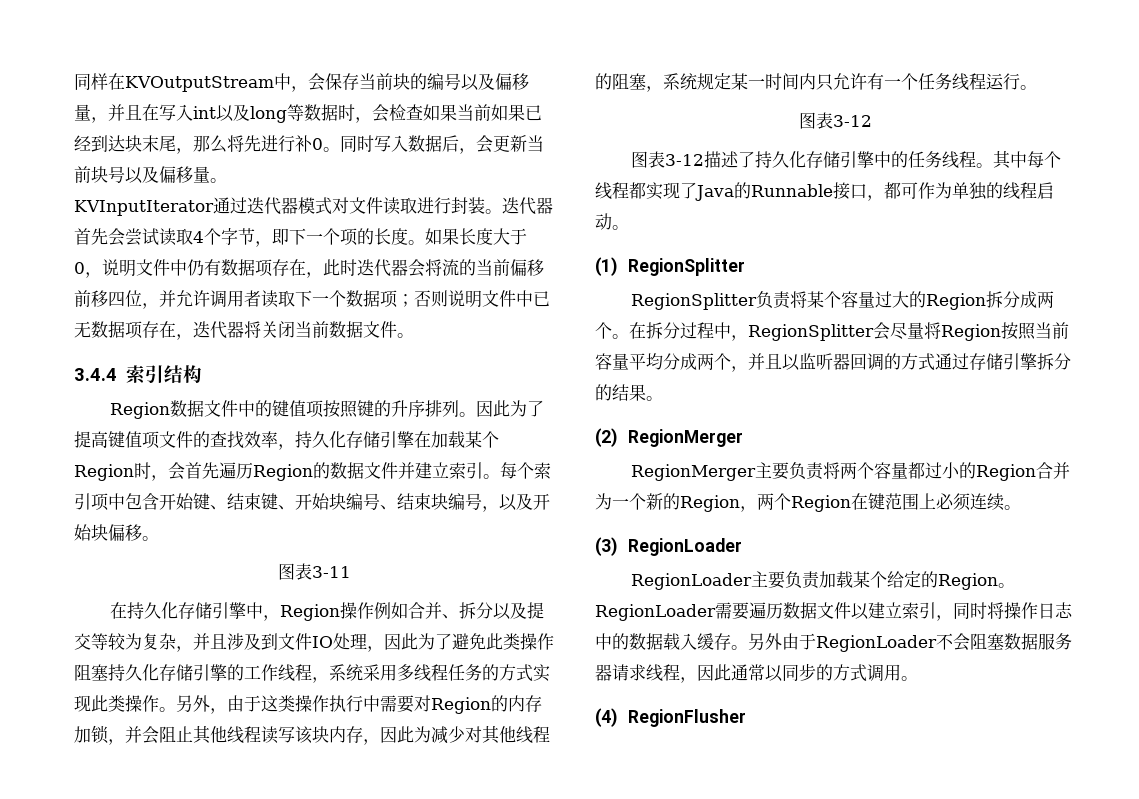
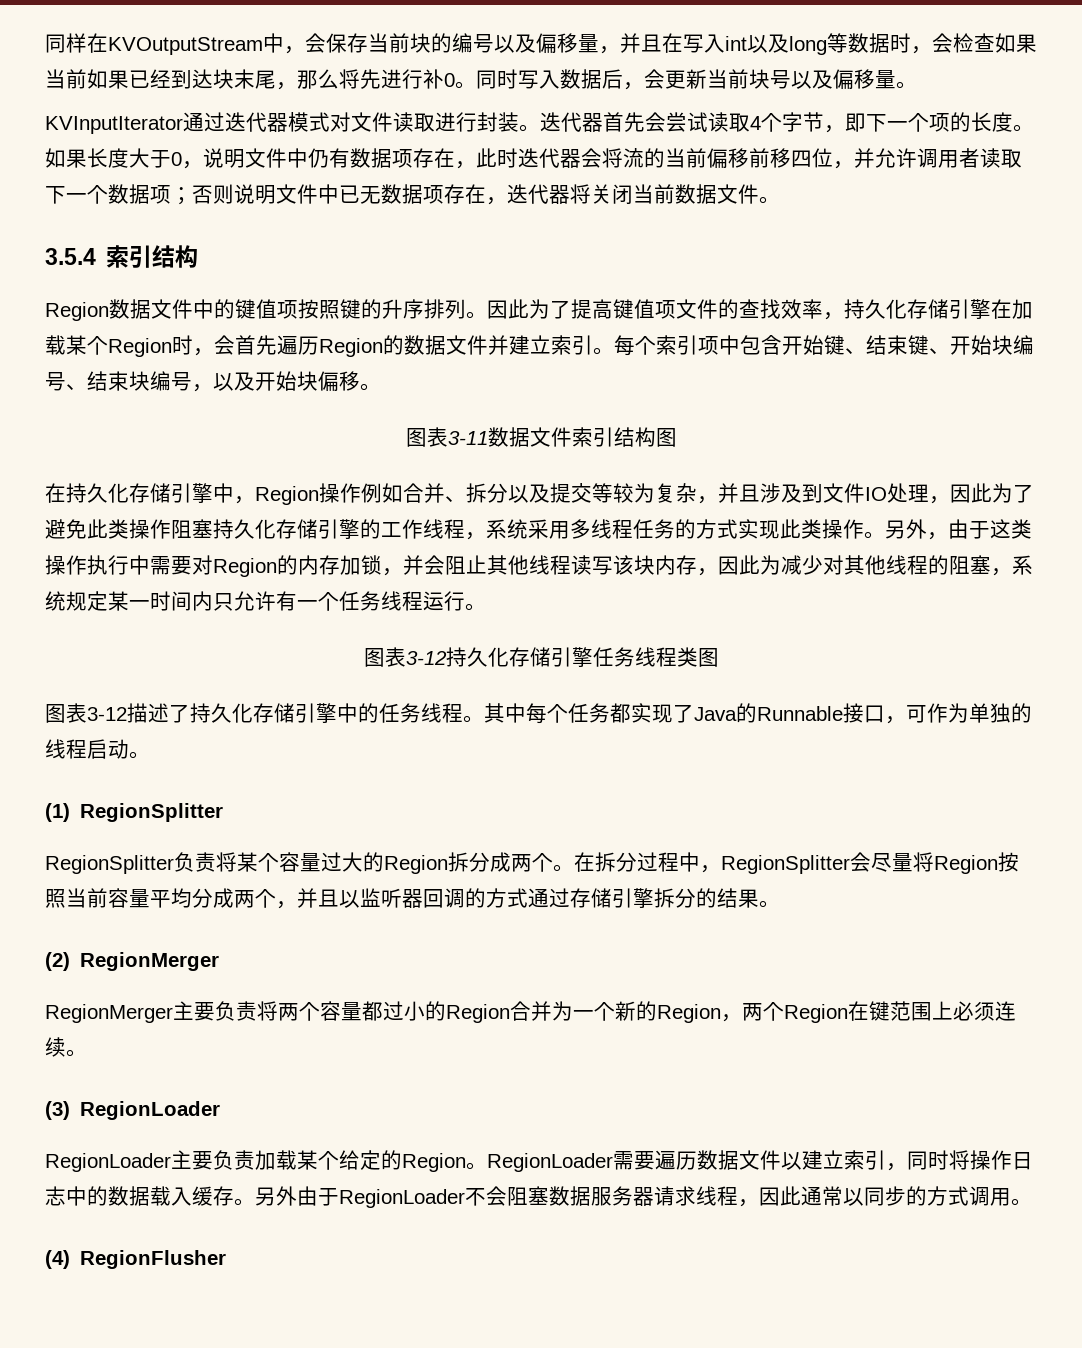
- 3.4.4索引结构
+ 3.5.4索引结构
- 图表3-11
+ 图表3-11数据文件索引结构图
  另外，由于这类操作执行中需要对Region的内存加锁，并会阻止其他线程读写该块内存，因此为减少对其他线程的阻塞，系统规定某一时间内只允许有一个任务线程运行。
- 图表3-12
+ 图表3-12持久化存储引擎任务线程类图
- 其中每个线程都实现了Java的Runnable接口，都可作为单独的线程启动。
+ 其中每个任务都实现了Java的Runnable接口，可作为单独的线程启动。

